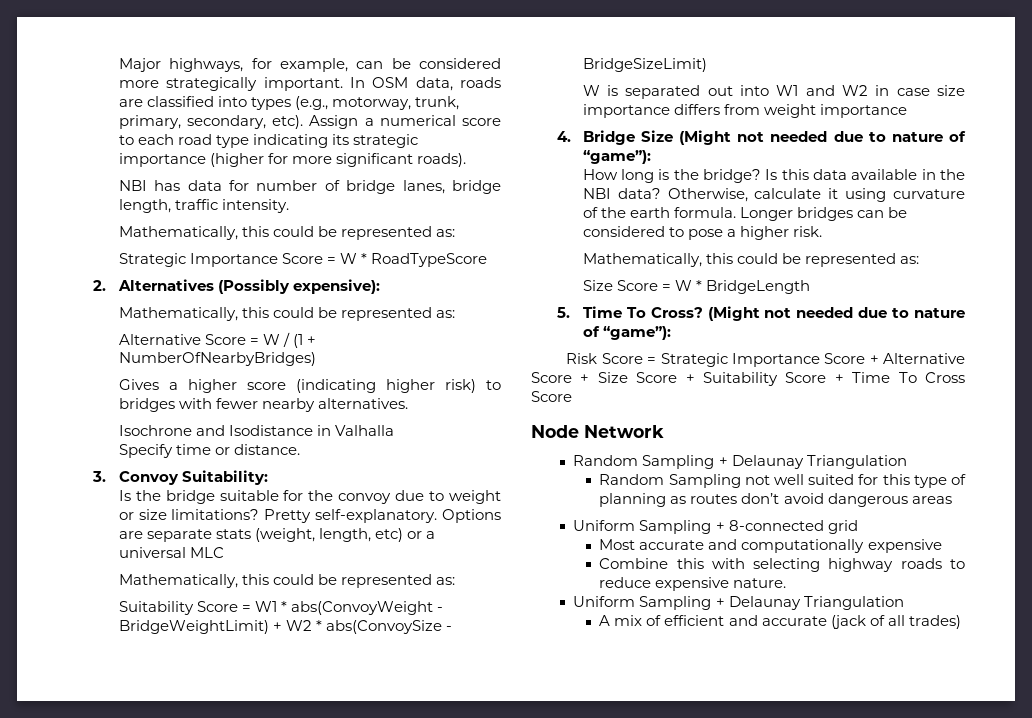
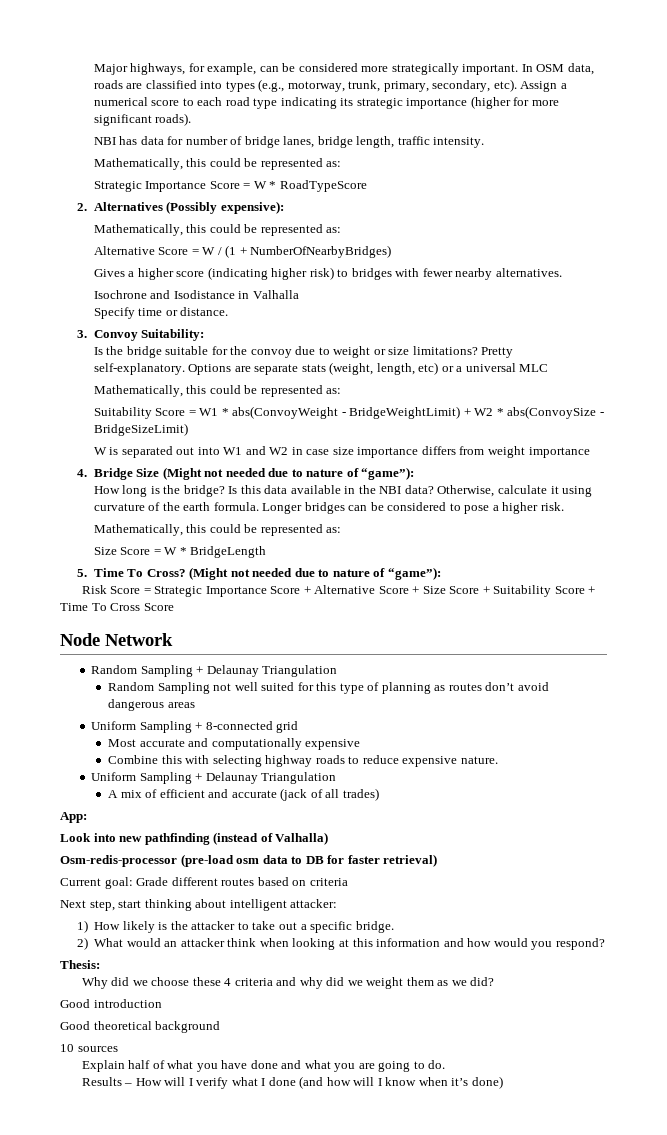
+ App:
+ Look into new pathfinding (instead of Valhalla)
+ Osm-redis-processor (pre-load osm data to DB for faster retrieval)
+ Current goal: Grade different routes based on criteria
+ Next step, start thinking about intelligent attacker:
+ 1) How likely is the attacker to take out a specific bridge.
+ 2) What would an attacker think when looking at this information and how would you respond?
+ Thesis:
+ Why did we choose these 4 criteria and why did we weight them as we did?
+ Good introduction
+ Good theoretical background
+ 10 sources
+ Explain half of what you have done and what you are going to do.
+ Results – How will I verify what I done (and how will I know when it’s done)

